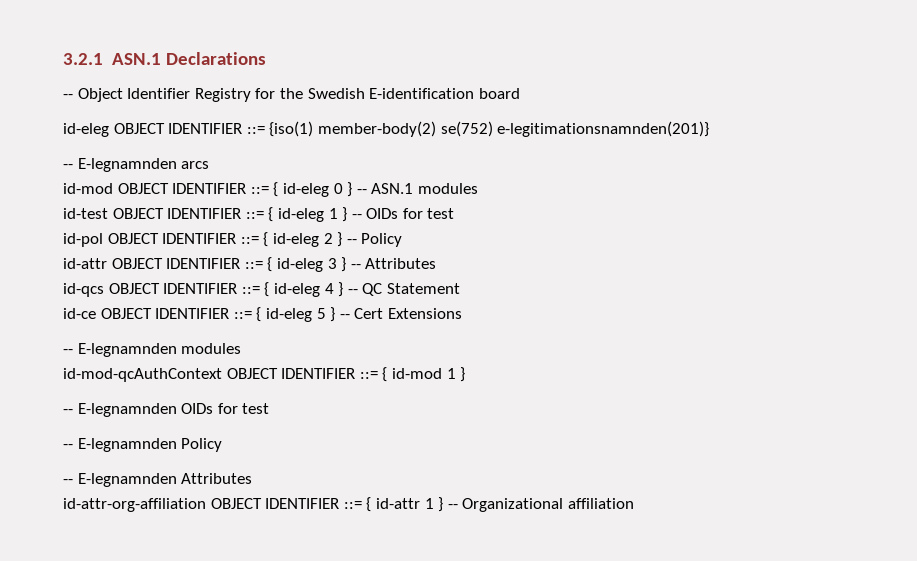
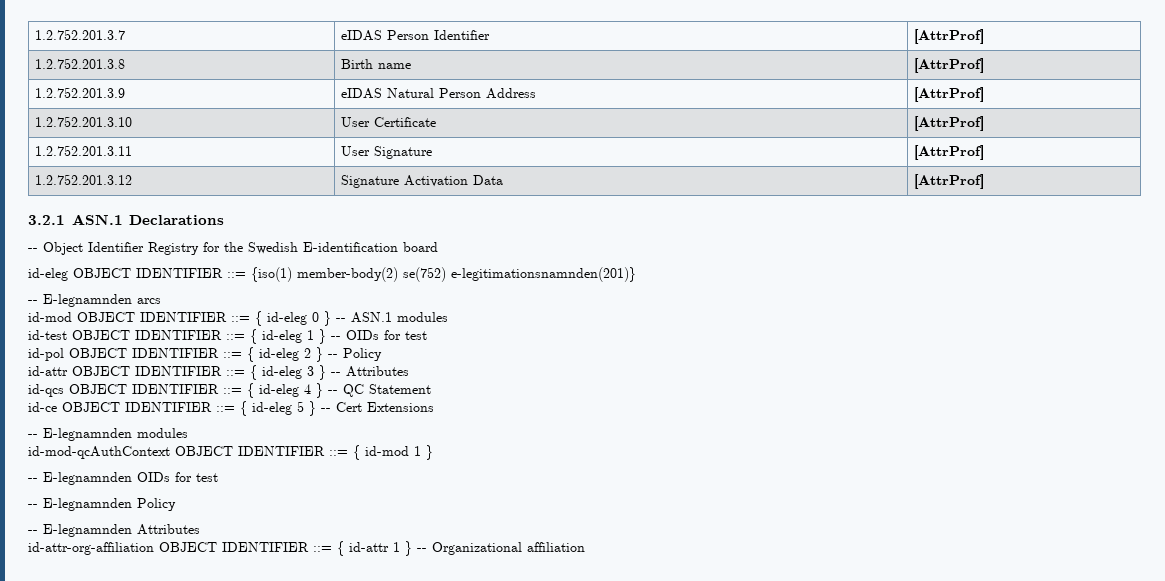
+ 1.2.752.201.3.7 | eIDAS Person Identifier | [AttrProf]
+ 1.2.752.201.3.8 | Birth name | [AttrProf]
+ 1.2.752.201.3.9 | eIDAS Natural Person Address | [AttrProf]
+ 1.2.752.201.3.10 | User Certificate | [AttrProf]
+ 1.2.752.201.3.11 | User Signature | [AttrProf]
+ 1.2.752.201.3.12 | Signature Activation Data | [AttrProf]

